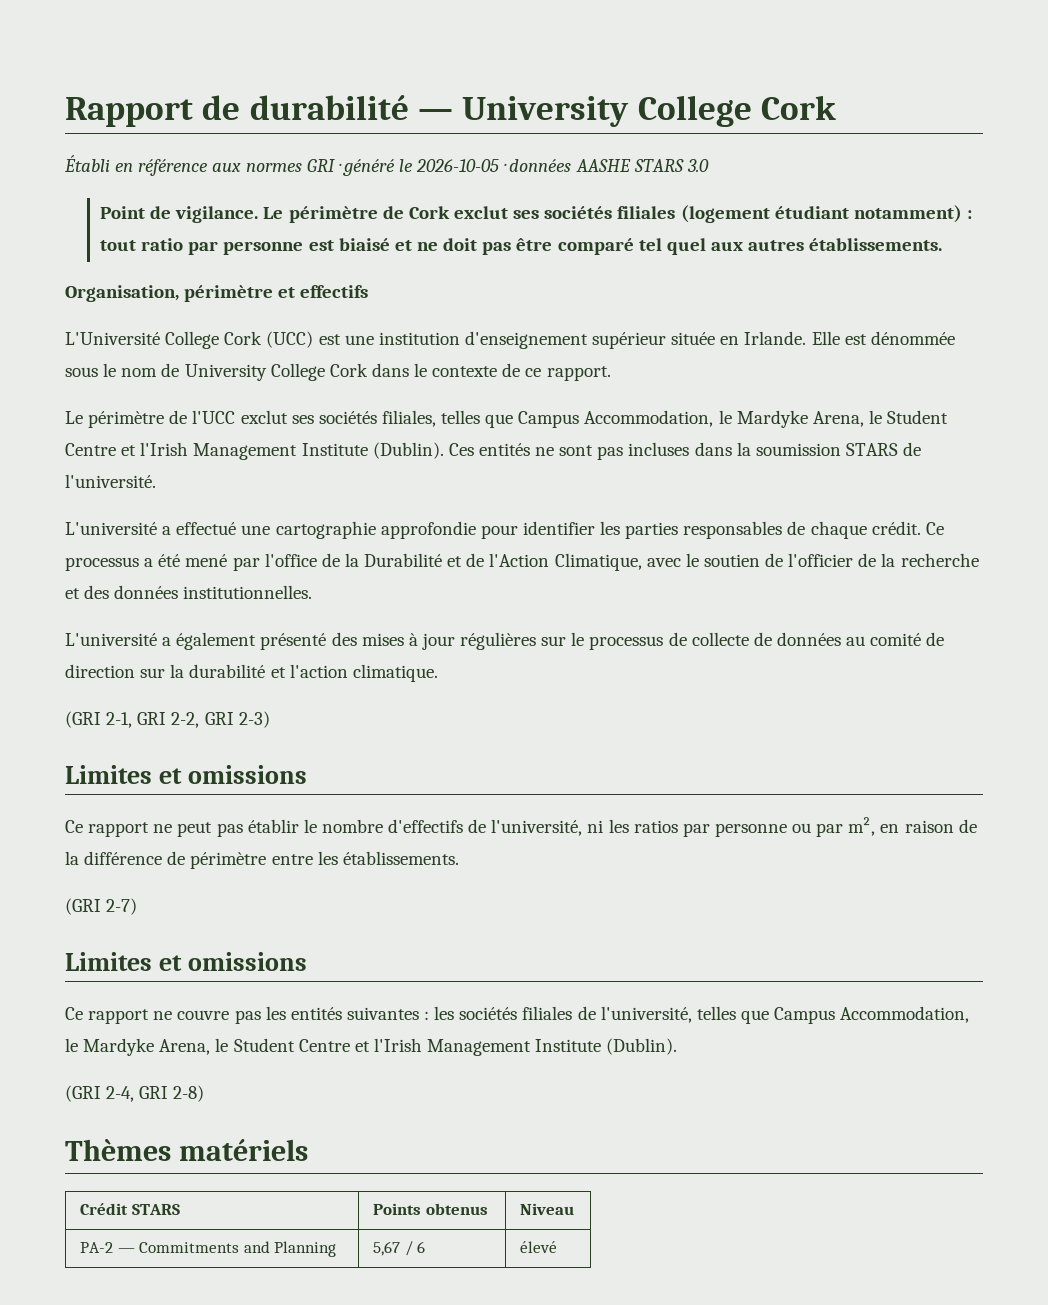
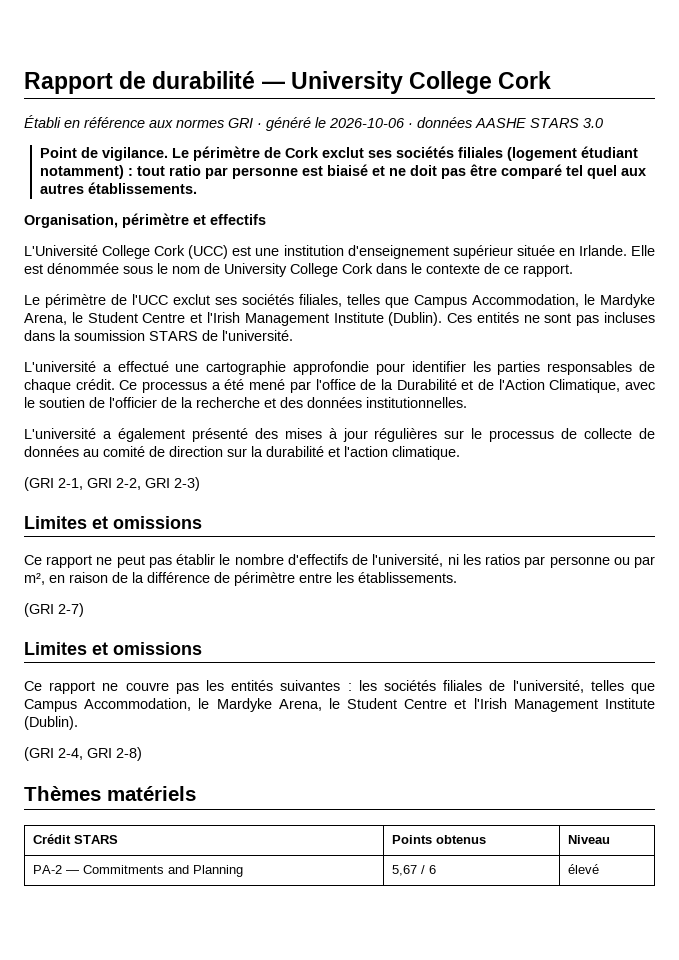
- Établi en référence aux normes GRI · généré le 2026-10-05 · données AASHE STARS 3.0
+ Établi en référence aux normes GRI · généré le 2026-10-06 · données AASHE STARS 3.0

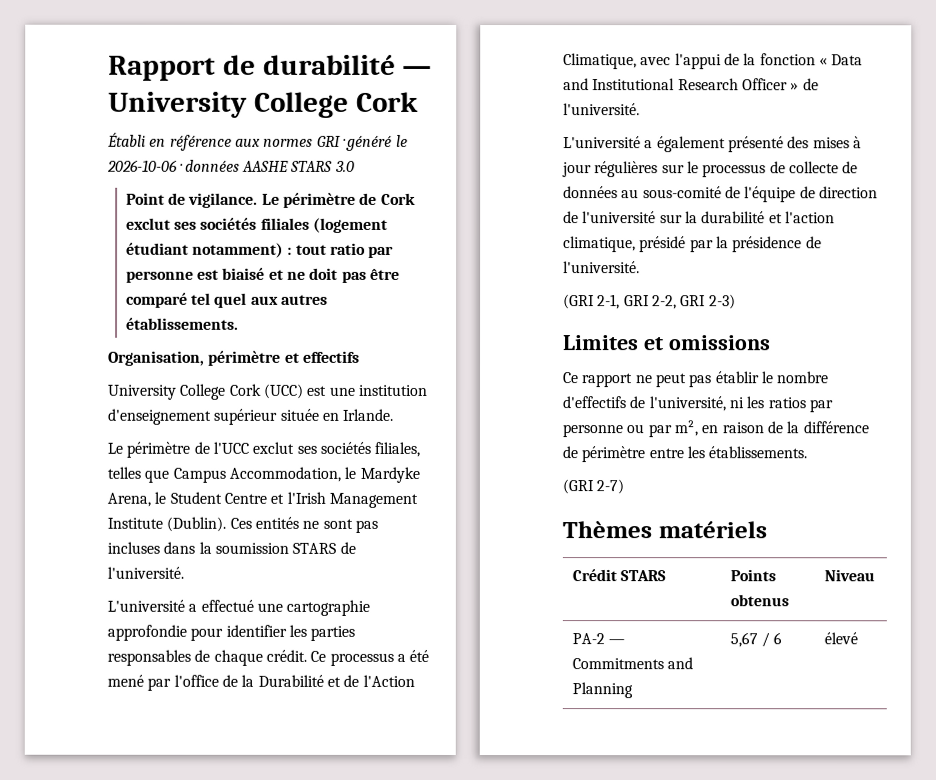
- L'Université College Cork (UCC) est une institution d'enseignement supérieur située en Irlande. Elle est dénommée sous le nom de University College Cork dans le contexte de ce rapport.
+ University College Cork (UCC) est une institution d'enseignement supérieur située en Irlande.
- Ce processus a été mené par l'office de la Durabilité et de l'Action Climatique, avec le soutien de l'officier de la recherche et des données institutionnelles.
+ Ce processus a été mené par l'office de la Durabilité et de l'Action Climatique, avec l'appui de la fonction « Data and Institutional Research Officer » de l'université.
- L'université a également présenté des mises à jour régulières sur le processus de collecte de données au comité de direction sur la durabilité et l'action climatique.
+ L'université a également présenté des mises à jour régulières sur le processus de collecte de données au sous-comité de l'équipe de direction de l'université sur la durabilité et l'action climatique, présidé par la présidence de l'université.
  (GRI 2-7)
- Limites et omissions
- Ce rapport ne couvre pas les entités suivantes : les sociétés filiales de l'université, telles que Campus Accommodation, le Mardyke Arena, le Student Centre et l'Irish Management Institute (Dublin).
- (GRI 2-4, GRI 2-8)

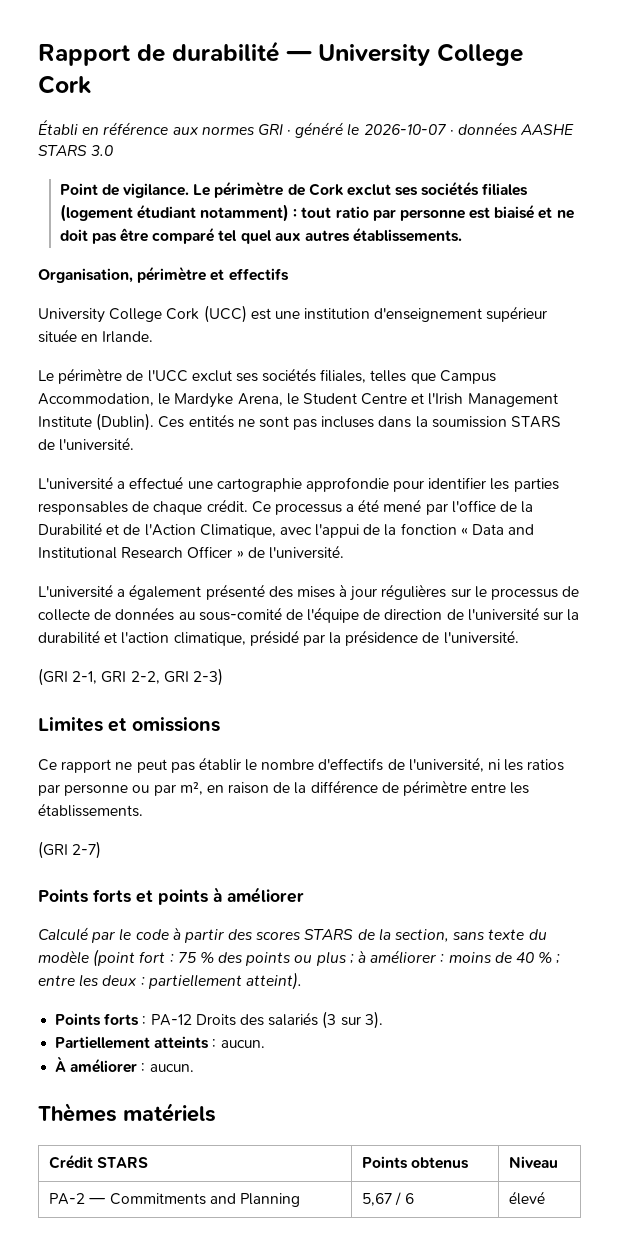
- Établi en référence aux normes GRI · généré le 2026-10-06 · données AASHE STARS 3.0
+ Établi en référence aux normes GRI · généré le 2026-10-07 · données AASHE STARS 3.0
+ Points forts et points à améliorer
+ Calculé par le code à partir des scores STARS de la section, sans texte du modèle (point fort : 75 % des points ou plus ; à améliorer : moins de 40 % ; entre les deux : partiellement atteint).
+ Points forts : PA-12 Droits des salariés (3 sur 3).
+ Partiellement atteints : aucun.
+ À améliorer : aucun.

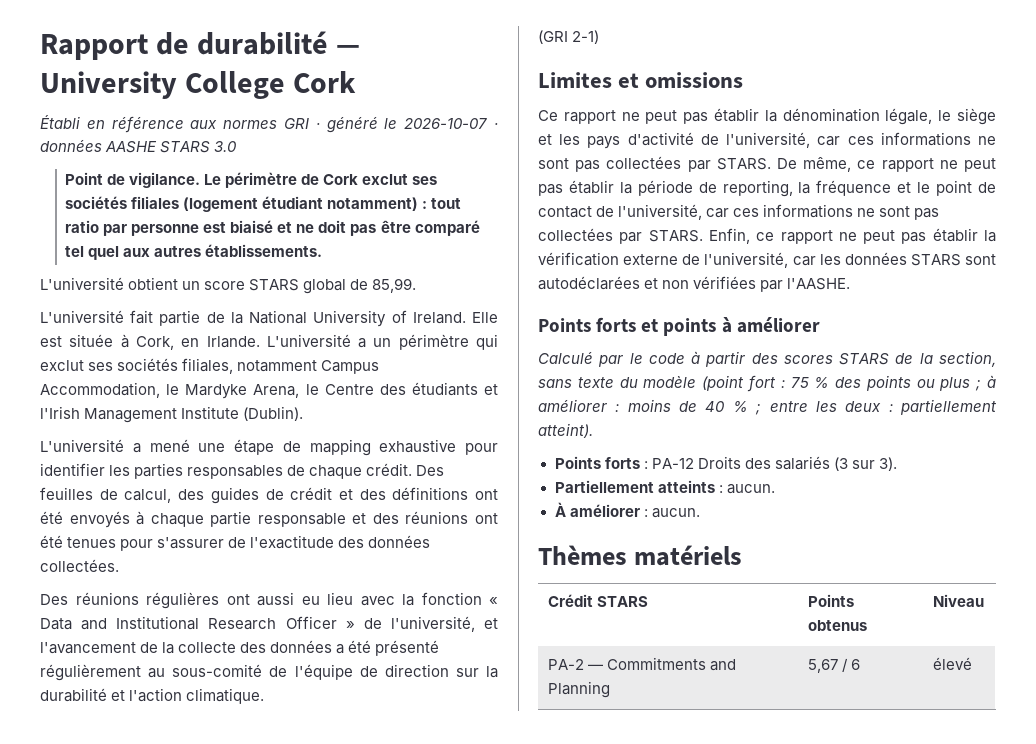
- Organisation, périmètre et effectifs
- University College Cork (UCC) est une institution d'enseignement supérieur située en Irlande.
- Le périmètre de l'UCC exclut ses sociétés filiales, telles que Campus Accommodation, le Mardyke Arena, le Student Centre et l'Irish Management Institute (Dublin). Ces entités ne sont pas incluses dans la soumission STARS de l'université.
- L'université a effectué une cartographie approfondie pour identifier les parties responsables de chaque crédit.
+ L'université obtient un score STARS global de 85,99.
+ L'université fait partie de la National University of Ireland. Elle est située à Cork, en Irlande. L'université a un périmètre qui exclut ses sociétés filiales, notamment Campus Accommodation, le Mardyke Arena, le Centre des étudiants et l'Irish Management Institute (Dublin).
+ L'université a mené une étape de mapping exhaustive pour identifier les parties responsables de chaque crédit.
- Ce processus a été mené par l'office de la Durabilité et de l'Action Climatique, avec l'appui de la fonction « Data and Institutional Research Officer » de l'université.
- L'université a également présenté des mises à jour régulières sur le processus de collecte de données au sous-comité de l'équipe de direction de l'université sur la durabilité et l'action climatique, présidé par la présidence de l'université.
- (GRI 2-1, GRI 2-2, GRI 2-3)
+ Des feuilles de calcul, des guides de crédit et des définitions ont été envoyés à chaque partie responsable et des réunions ont été tenues pour s'assurer de l'exactitude des données collectées.
+ Des réunions régulières ont aussi eu lieu avec la fonction « Data and Institutional Research Officer » de l'université, et l'avancement de la collecte des données a été présenté régulièrement au sous-comité de l'équipe de direction sur la durabilité et l'action climatique.
+ (GRI 2-1)
- Ce rapport ne peut pas établir le nombre d'effectifs de l'université, ni les ratios par personne ou par m², en raison de la différence de périmètre entre les établissements.
- (GRI 2-7)
+ Ce rapport ne peut pas établir la dénomination légale, le siège et les pays d'activité de l'université, car ces informations ne sont pas collectées par STARS. De même, ce rapport ne peut pas établir la période de reporting, la fréquence et le point de contact de l'université, car ces informations ne sont pas collectées par STARS. Enfin, ce rapport ne peut pas établir la vérification externe de l'université, car les données STARS sont autodéclarées et non vérifiées par l'AASHE.

